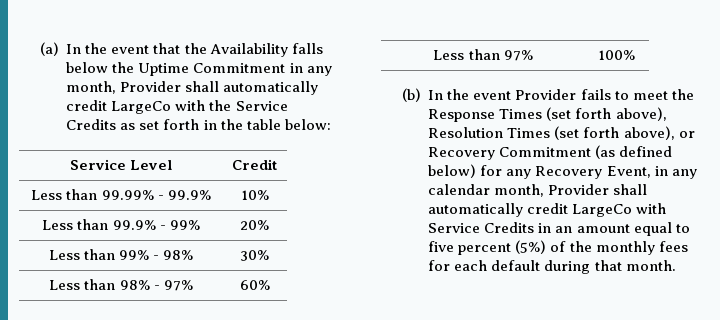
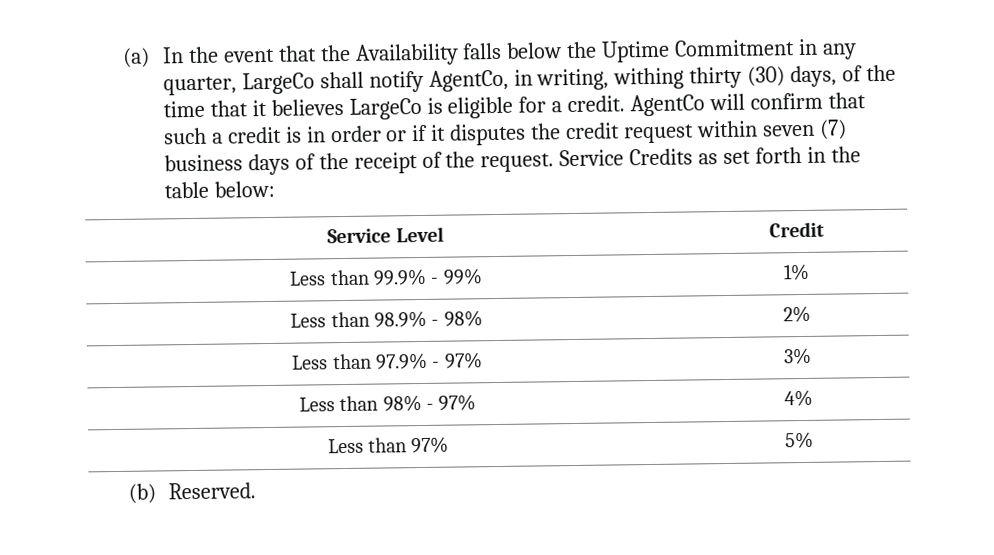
- (a) In the event that the Availability falls below the Uptime Commitment in any month, Provider shall automatically credit LargeCo with the Service Credits as set forth in the table below:
+ (a) In the event that the Availability falls below the Uptime Commitment in any quarter, LargeCo shall notify AgentCo, in writing, withing thirty (30) days, of the time that it believes LargeCo is eligible for a credit. AgentCo will confirm that such a credit is in order or if it disputes the credit request within seven (7) business days of the receipt of the request. Service Credits as set forth in the table below:
- Less than 99.99% - 99.9% | 10%
- Less than 99.9% - 99% | 20%
- Less than 99% - 98% | 30%
+ Less than 99.9% - 99% | 1%
+ Less than 98.9% - 98% | 2%
+ Less than 97.9% - 97% | 3%
- Less than 98% - 97% | 60%
+ Less than 98% - 97% | 4%
- Less than 97% | 100%
+ Less than 97% | 5%
- (b) In the event Provider fails to meet the Response Times (set forth above), Resolution Times (set forth above), or Recovery Commitment (as defined below) for any Recovery Event, in any calendar month, Provider shall automatically credit LargeCo with Service Credits in an amount equal to five percent (5%) of the monthly fees for each default during that month.
+ (b) Reserved.

